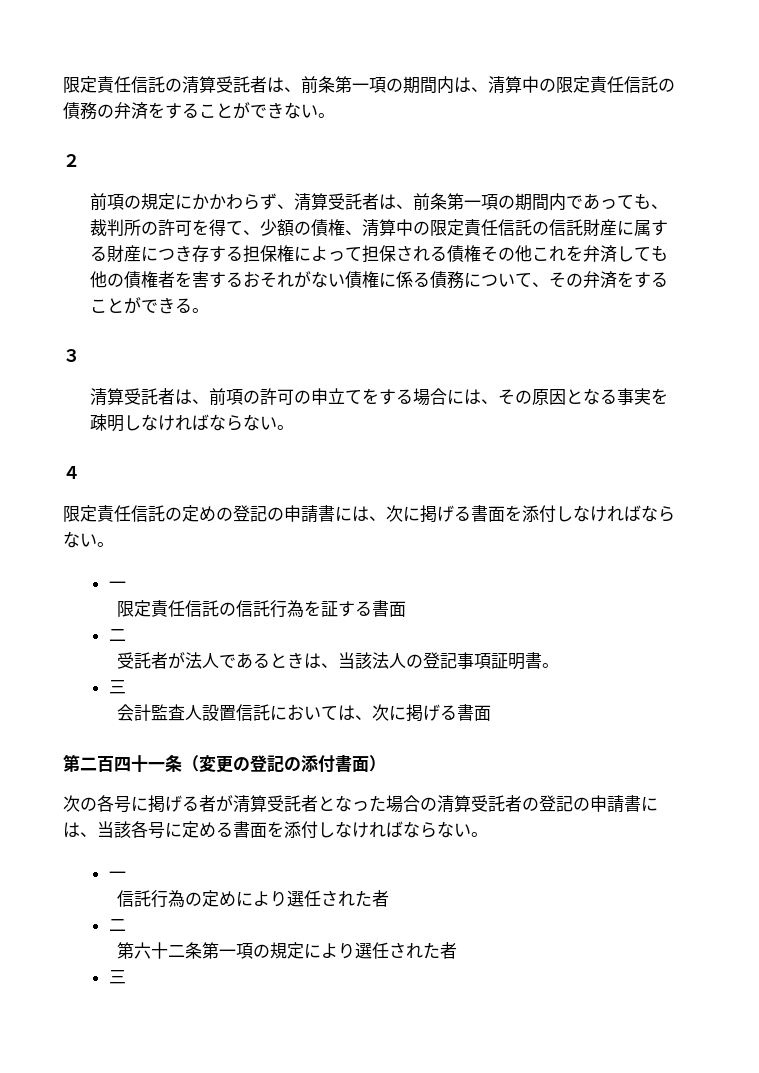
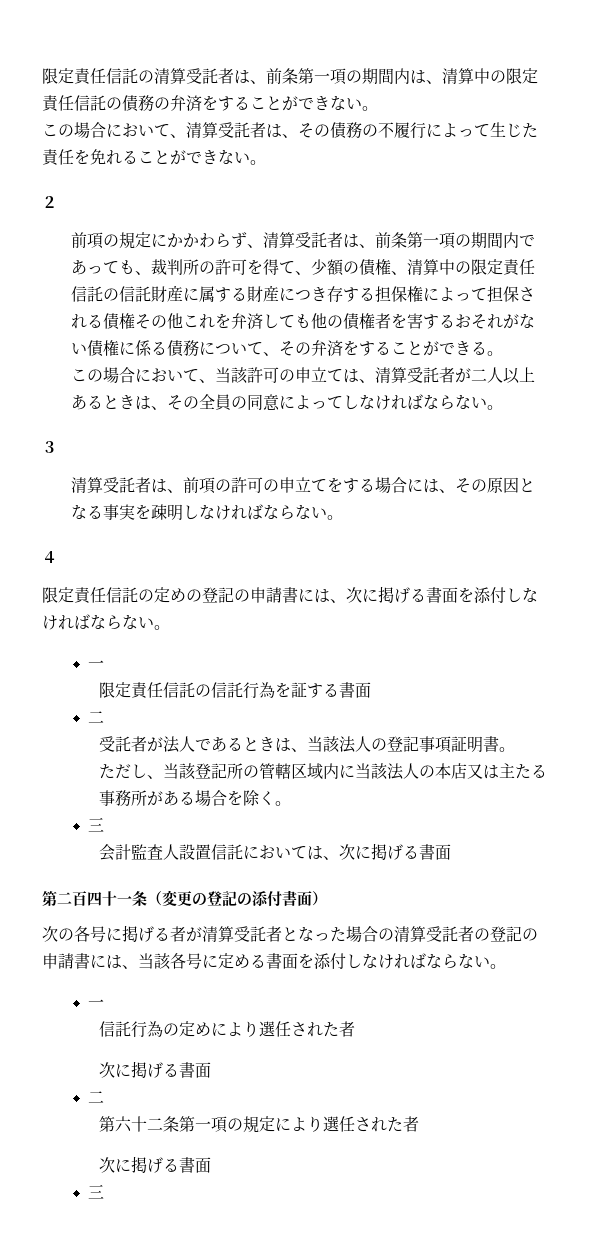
+ この場合において、清算受託者は、その債務の不履行によって生じた責任を免れることができない。
+ この場合において、当該許可の申立ては、清算受託者が二人以上あるときは、その全員の同意によってしなければならない。
+ ただし、当該登記所の管轄区域内に当該法人の本店又は主たる事務所がある場合を除く。
  信託行為の定めにより選任された者
+ 次に掲げる書面
  第六十二条第一項の規定により選任された者
+ 次に掲げる書面

